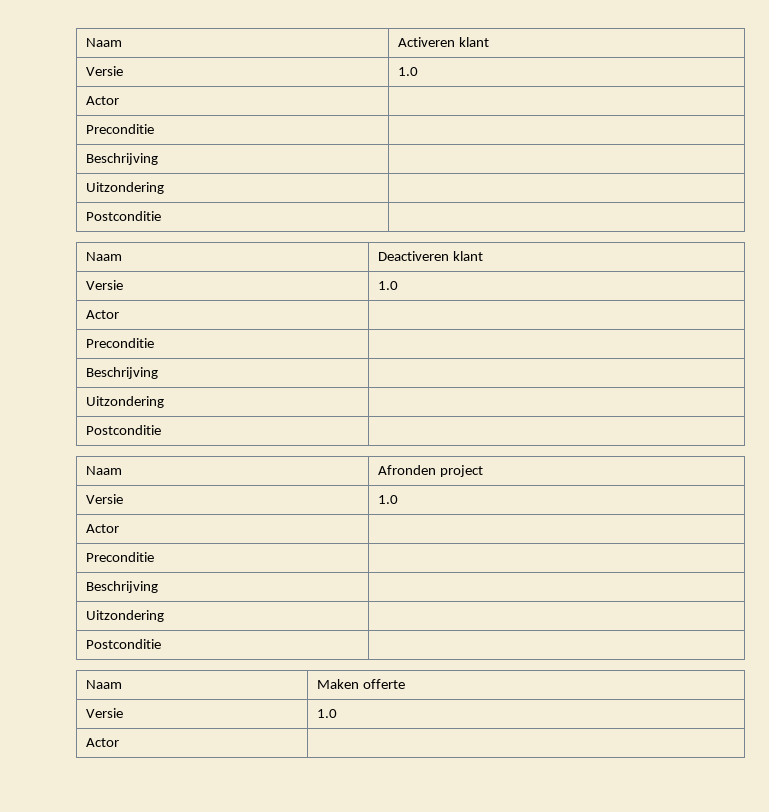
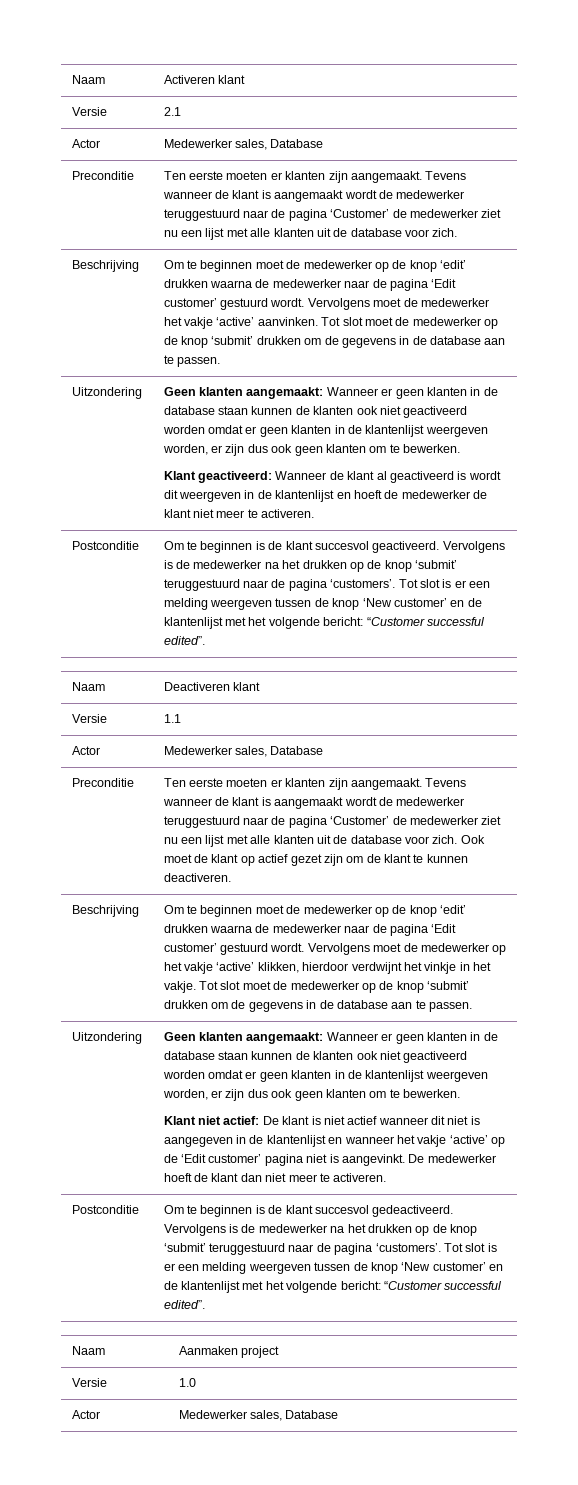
  Naam | Activeren klant
- Versie | 1.0
- Actor |
- Preconditie |
- Beschrijving |
- Uitzondering |
- Postconditie |
+ Versie | 2.1
+ Actor | Medewerker sales, Database
+ Preconditie | Ten eerste moeten er klanten zijn aangemaakt. Tevens wanneer de klant is aangemaakt wordt de medewerker teruggestuurd naar de pagina ‘Customer’ de medewerker ziet nu een lijst met alle klanten uit de database voor zich.
+ Beschrijving | Om te beginnen moet de medewerker op de knop ‘edit’ drukken waarna de medewerker naar de pagina ‘Edit customer’ gestuurd wordt. Vervolgens moet de medewerker het vakje ‘active’ aanvinken. Tot slot moet de medewerker op de knop ‘submit’ drukken om de gegevens in de database aan te passen.
+ Uitzondering | Geen klanten aangemaakt: Wanneer er geen klanten in de database staan kunnen de klanten ook niet geactiveerd worden omdat er geen klanten in de klantenlijst weergeven worden, er zijn dus ook geen klanten om te bewerken.
+ Klant geactiveerd: Wanneer de klant al geactiveerd is wordt dit weergeven in de klantenlijst en hoeft de medewerker de klant niet meer te activeren.
+ Postconditie | Om te beginnen is de klant succesvol geactiveerd. Vervolgens is de medewerker na het drukken op de knop ‘submit’ teruggestuurd naar de pagina ‘customers’. Tot slot is er een melding weergeven tussen de knop ‘New customer’ en de klantenlijst met het volgende bericht: “Customer successful edited”.
  Naam | Deactiveren klant
+ Versie | 1.1
+ Actor | Medewerker sales, Database
+ Preconditie | Ten eerste moeten er klanten zijn aangemaakt. Tevens wanneer de klant is aangemaakt wordt de medewerker teruggestuurd naar de pagina ‘Customer’ de medewerker ziet nu een lijst met alle klanten uit de database voor zich. Ook moet de klant op actief gezet zijn om de klant te kunnen deactiveren.
+ Beschrijving | Om te beginnen moet de medewerker op de knop ‘edit’ drukken waarna de medewerker naar de pagina ‘Edit customer’ gestuurd wordt. Vervolgens moet de medewerker op het vakje ‘active’ klikken, hierdoor verdwijnt het vinkje in het vakje. Tot slot moet de medewerker op de knop ‘submit’ drukken om de gegevens in de database aan te passen.
+ Uitzondering | Geen klanten aangemaakt: Wanneer er geen klanten in de database staan kunnen de klanten ook niet geactiveerd worden omdat er geen klanten in de klantenlijst weergeven worden, er zijn dus ook geen klanten om te bewerken.
+ Klant niet actief: De klant is niet actief wanneer dit niet is aangegeven in de klantenlijst en wanneer het vakje ‘active’ op de ‘Edit customer’ pagina niet is aangevinkt. De medewerker hoeft de klant dan niet meer te activeren.
+ Postconditie | Om te beginnen is de klant succesvol gedeactiveerd. Vervolgens is de medewerker na het drukken op de knop ‘submit’ teruggestuurd naar de pagina ‘customers’. Tot slot is er een melding weergeven tussen de knop ‘New customer’ en de klantenlijst met het volgende bericht: “Customer successful edited”.
+ Naam | Aanmaken project
  Versie | 1.0
- Actor |
- Preconditie |
- Beschrijving |
- Uitzondering |
- Postconditie |
- Naam | Afronden project
- Versie | 1.0
- Actor |
- Preconditie |
- Beschrijving |
- Uitzondering |
- Postconditie |
- Naam | Maken offerte
- Versie | 1.0
- Actor |
+ Actor | Medewerker sales, Database

